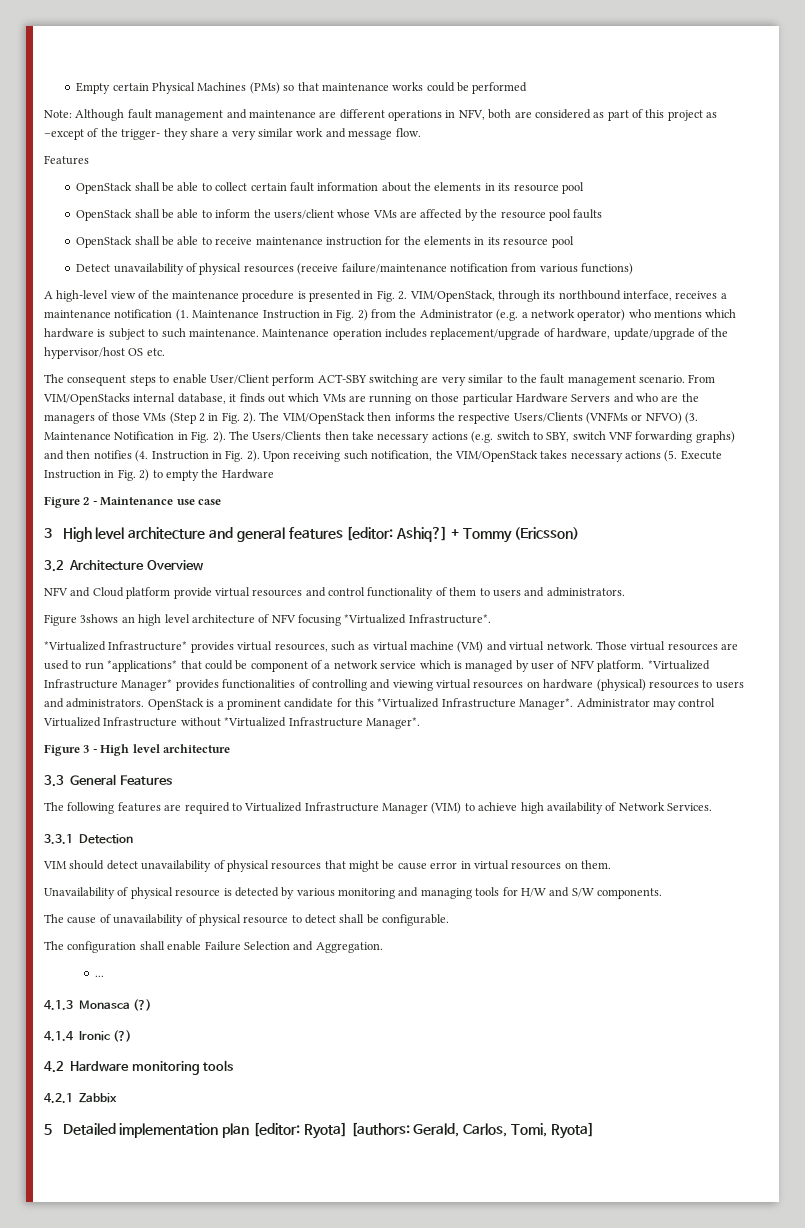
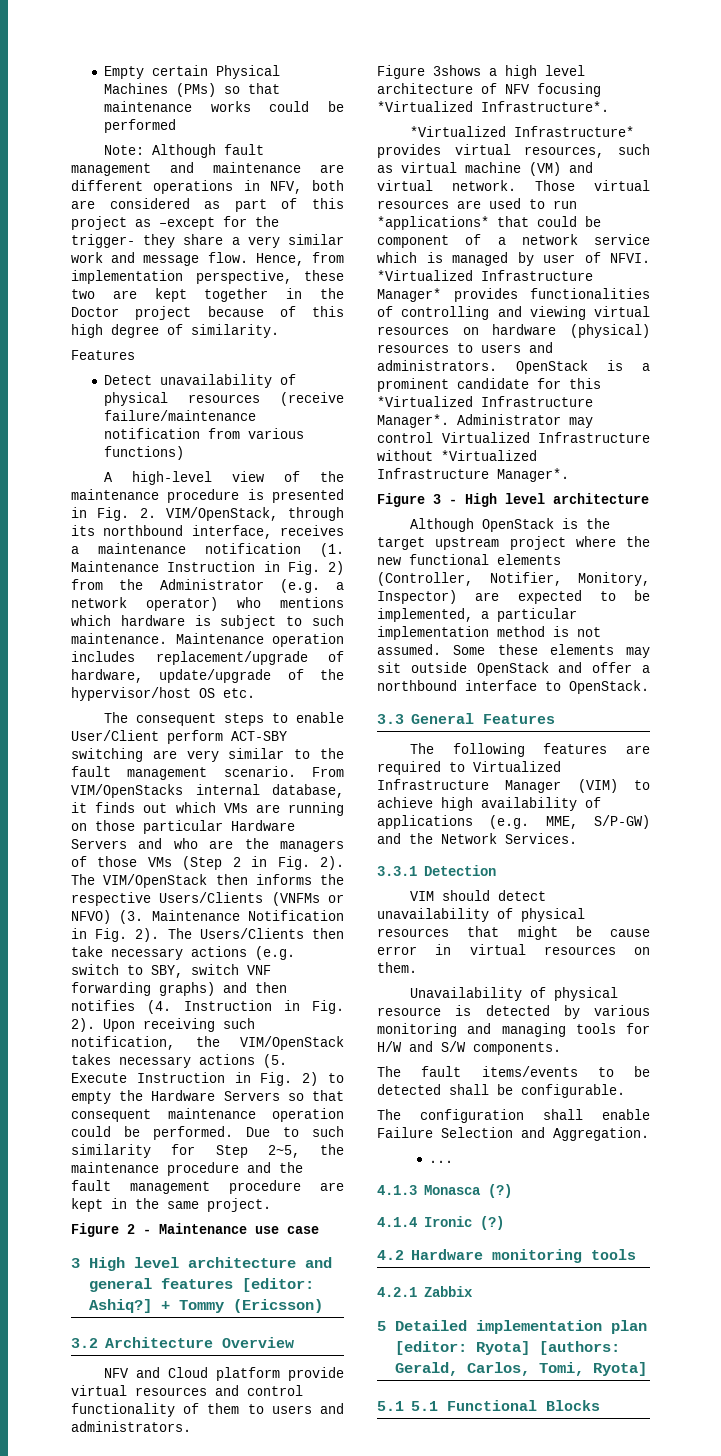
- Note: Although fault management and maintenance are different operations in NFV, both are considered as part of this project as –except of the trigger- they share a very similar work and message flow.
+ Note: Although fault management and maintenance are different operations in NFV, both are considered as part of this project as –except for the trigger- they share a very similar work and message flow. Hence, from implementation perspective, these two are kept together in the Doctor project because of this high degree of similarity.
  Features
- OpenStack shall be able to collect certain fault information about the elements in its resource pool
- OpenStack shall be able to inform the users/client whose VMs are affected by the resource pool faults
- OpenStack shall be able to receive maintenance instruction for the elements in its resource pool
- Upon receiving such notification, the VIM/OpenStack takes necessary actions (5. Execute Instruction in Fig. 2) to empty the Hardware
+ Upon receiving such notification, the VIM/OpenStack takes necessary actions (5. Execute Instruction in Fig. 2) to empty the Hardware Servers so that consequent maintenance operation could be performed. Due to such similarity for Step 2~5, the maintenance procedure and the fault management procedure are kept in the same project.
- Figure 3shows an high level architecture of NFV focusing *Virtualized Infrastructure*.
+ Figure 3shows a high level architecture of NFV focusing *Virtualized Infrastructure*.
- Those virtual resources are used to run *applications* that could be component of a network service which is managed by user of NFV platform.
+ Those virtual resources are used to run *applications* that could be component of a network service which is managed by user of NFVI.
+ Although OpenStack is the target upstream project where the new functional elements (Controller, Notifier, Monitory, Inspector) are expected to be implemented, a particular implementation method is not assumed. Some these elements may sit outside OpenStack and offer a northbound interface to OpenStack.
- The following features are required to Virtualized Infrastructure Manager (VIM) to achieve high availability of Network Services.
+ The following features are required to Virtualized Infrastructure Manager (VIM) to achieve high availability of applications (e.g. MME, S/P-GW) and the Network Services.
- The cause of unavailability of physical resource to detect shall be configurable.
+ The fault items/events to be detected shall be configurable.
+ 5.1 5.1 Functional Blocks

